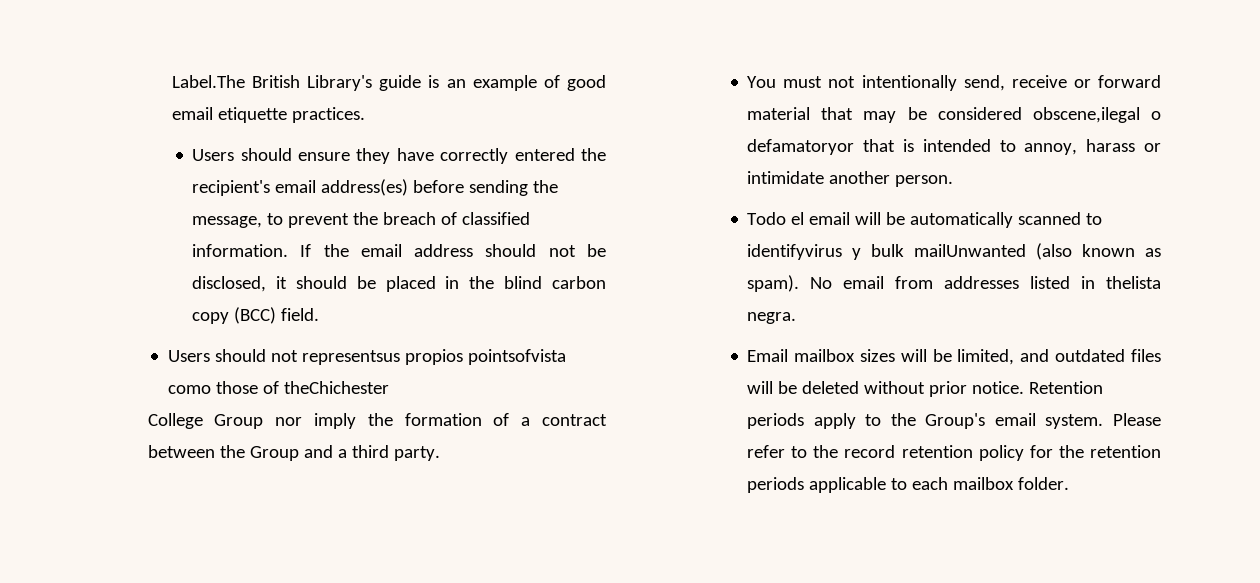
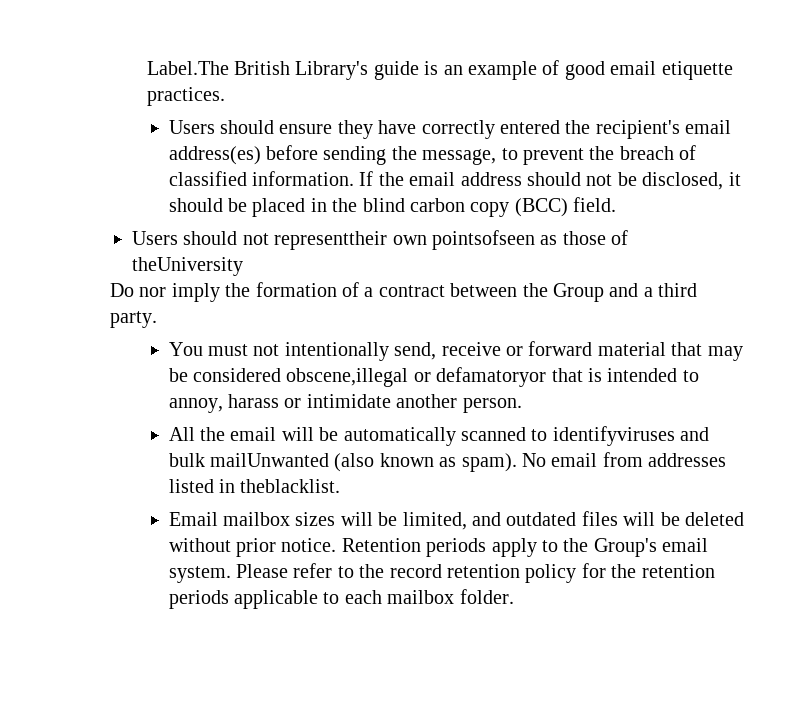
- Users should not representsus propios pointsofvista como those of theChichester
- College Group nor imply the formation of a contract between the Group and a third party.
+ Users should not representtheir own pointsofseen as those of theUniversity
+ Do nor imply the formation of a contract between the Group and a third party.
- You must not intentionally send, receive or forward material that may be considered obscene,ilegal o defamatoryor that is intended to annoy, harass or intimidate another person.
+ You must not intentionally send, receive or forward material that may be considered obscene,illegal or defamatoryor that is intended to annoy, harass or intimidate another person.
- Todo el email will be automatically scanned to identifyvirus y bulk mailUnwanted (also known as spam).
+ All the email will be automatically scanned to identifyviruses and bulk mailUnwanted (also known as spam).
- No email from addresses listed in thelista negra.
+ No email from addresses listed in theblacklist.

